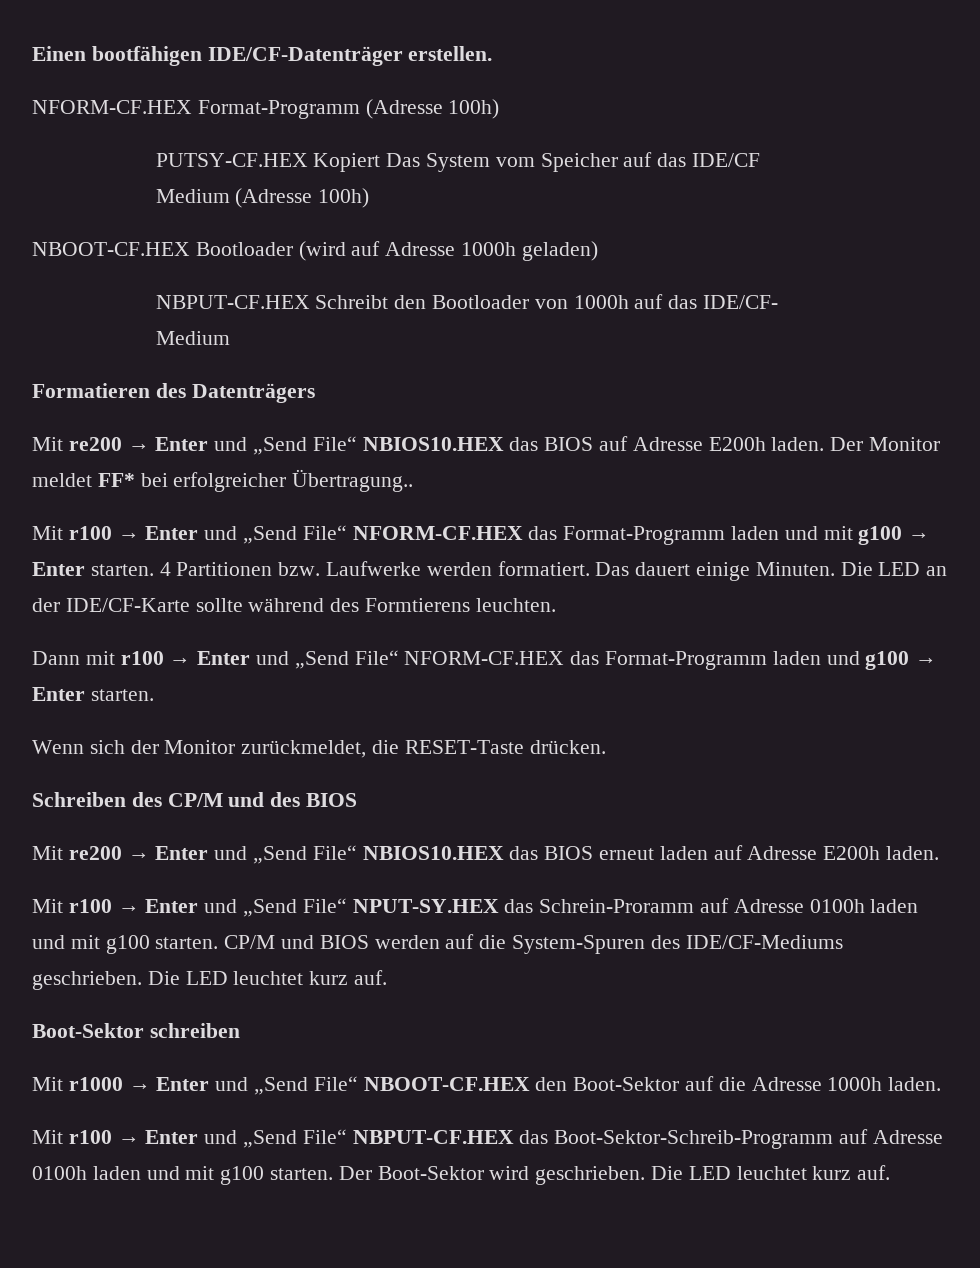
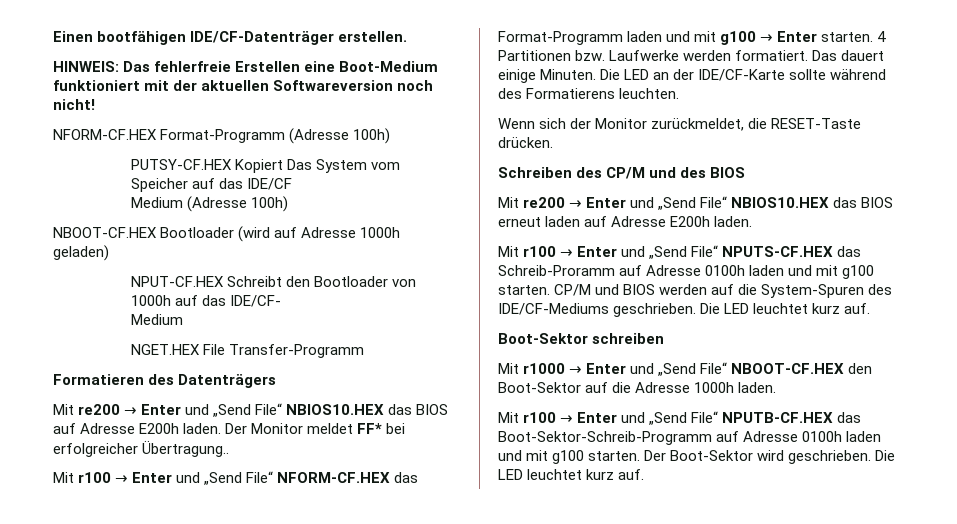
+ HINWEIS: Das fehlerfreie Erstellen eine Boot-Medium funktioniert mit der aktuellen Softwareversion noch nicht!
- NBPUT-CF.HEX Schreibt den Bootloader von 1000h auf das IDE/CF-
+ NPUT-CF.HEX Schreibt den Bootloader von 1000h auf das IDE/CF-
+ NGET.HEX File Transfer-Programm
- Die LED an der IDE/CF-Karte sollte während des Formtierens leuchten.
+ Die LED an der IDE/CF-Karte sollte während des Formatierens leuchten.
- Dann mit r100 → Enter und „Send File“ NFORM-CF.HEX das Format-Programm laden und g100 → Enter starten.
- Mit r100 → Enter und „Send File“ NPUT-SY.HEX das Schrein-Proramm auf Adresse 0100h laden und mit g100 starten.
+ Mit r100 → Enter und „Send File“ NPUTS-CF.HEX das Schreib-Proramm auf Adresse 0100h laden und mit g100 starten.
- Mit r100 → Enter und „Send File“ NBPUT-CF.HEX das Boot-Sektor-Schreib-Programm auf Adresse 0100h laden und mit g100 starten.
+ Mit r100 → Enter und „Send File“ NPUTB-CF.HEX das Boot-Sektor-Schreib-Programm auf Adresse 0100h laden und mit g100 starten.

